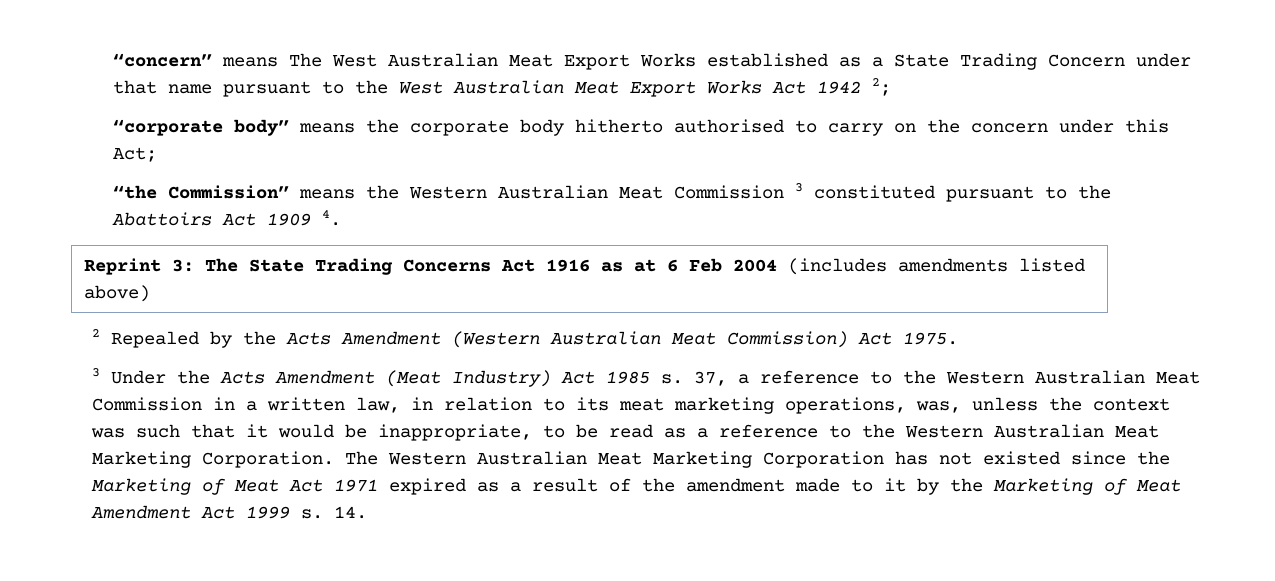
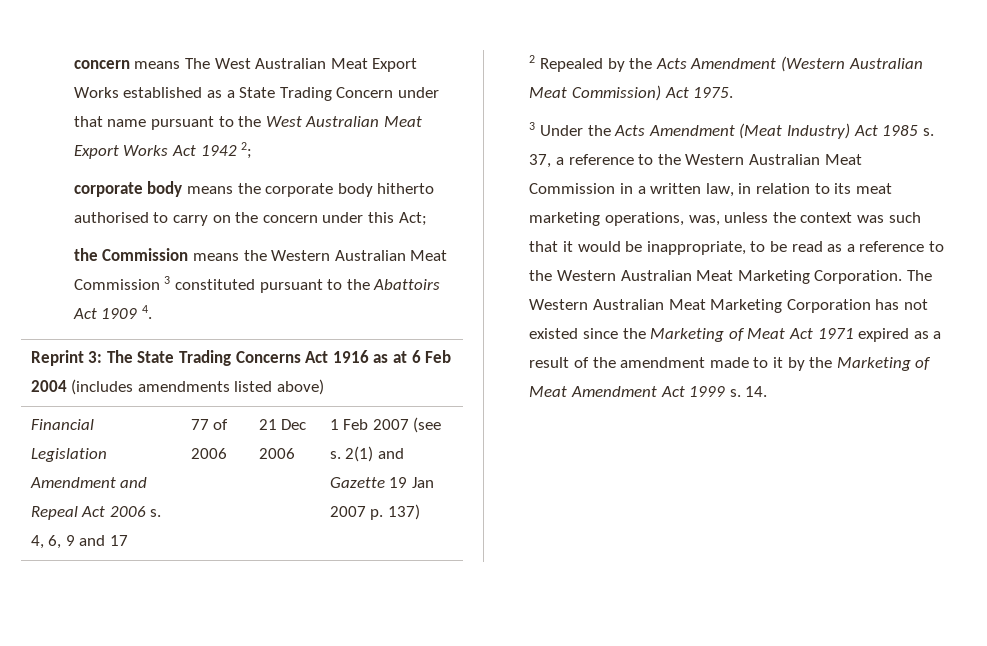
- “concern” means The West Australian Meat Export Works established as a State Trading Concern under that name pursuant to the West Australian Meat Export Works Act 1942 2;
+ concern means The West Australian Meat Export Works established as a State Trading Concern under that name pursuant to the West Australian Meat Export Works Act 1942 2;
- “corporate body” means the corporate body hitherto authorised to carry on the concern under this Act;
+ corporate body means the corporate body hitherto authorised to carry on the concern under this Act;
- “the Commission” means the Western Australian Meat Commission 3 constituted pursuant to the Abattoirs Act 1909 4.
+ the Commission means the Western Australian Meat Commission 3 constituted pursuant to the Abattoirs Act 1909 4.
+ Financial Legislation Amendment and Repeal Act 2006 s. 4, 6, 9 and 17 | 77 of 2006 | 21 Dec 2006 | 1 Feb 2007 (see s. 2(1) and Gazette 19 Jan 2007 p. 137)

